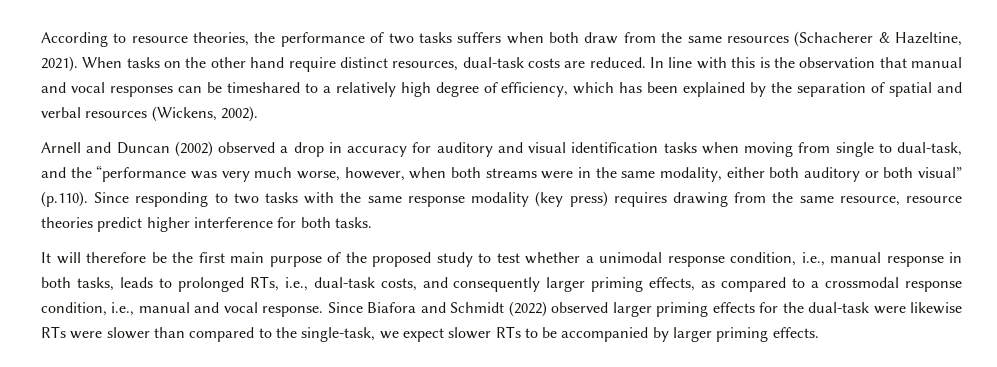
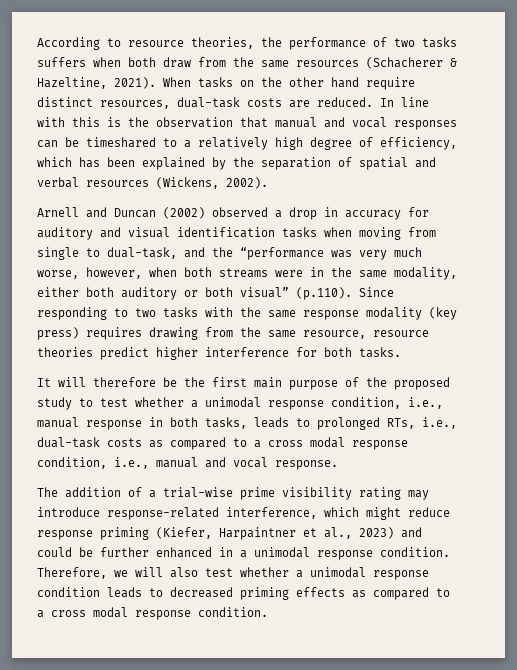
- It will therefore be the first main purpose of the proposed study to test whether a unimodal response condition, i.e., manual response in both tasks, leads to prolonged RTs, i.e., dual-task costs, and consequently larger priming effects, as compared to a crossmodal response condition, i.e., manual and vocal response. Since Biafora and Schmidt (2022) observed larger priming effects for the dual-task were likewise RTs were slower than compared to the single-task, we expect slower RTs to be accompanied by larger priming effects.
+ It will therefore be the first main purpose of the proposed study to test whether a unimodal response condition, i.e., manual response in both tasks, leads to prolonged RTs, i.e., dual-task costs as compared to a cross modal response condition, i.e., manual and vocal response.
+ The addition of a trial-wise prime visibility rating may introduce response-related interference, which might reduce response priming (Kiefer, Harpaintner et al., 2023) and could be further enhanced in a unimodal response condition. Therefore, we will also test whether a unimodal response condition leads to decreased priming effects as compared to a cross modal response condition.

